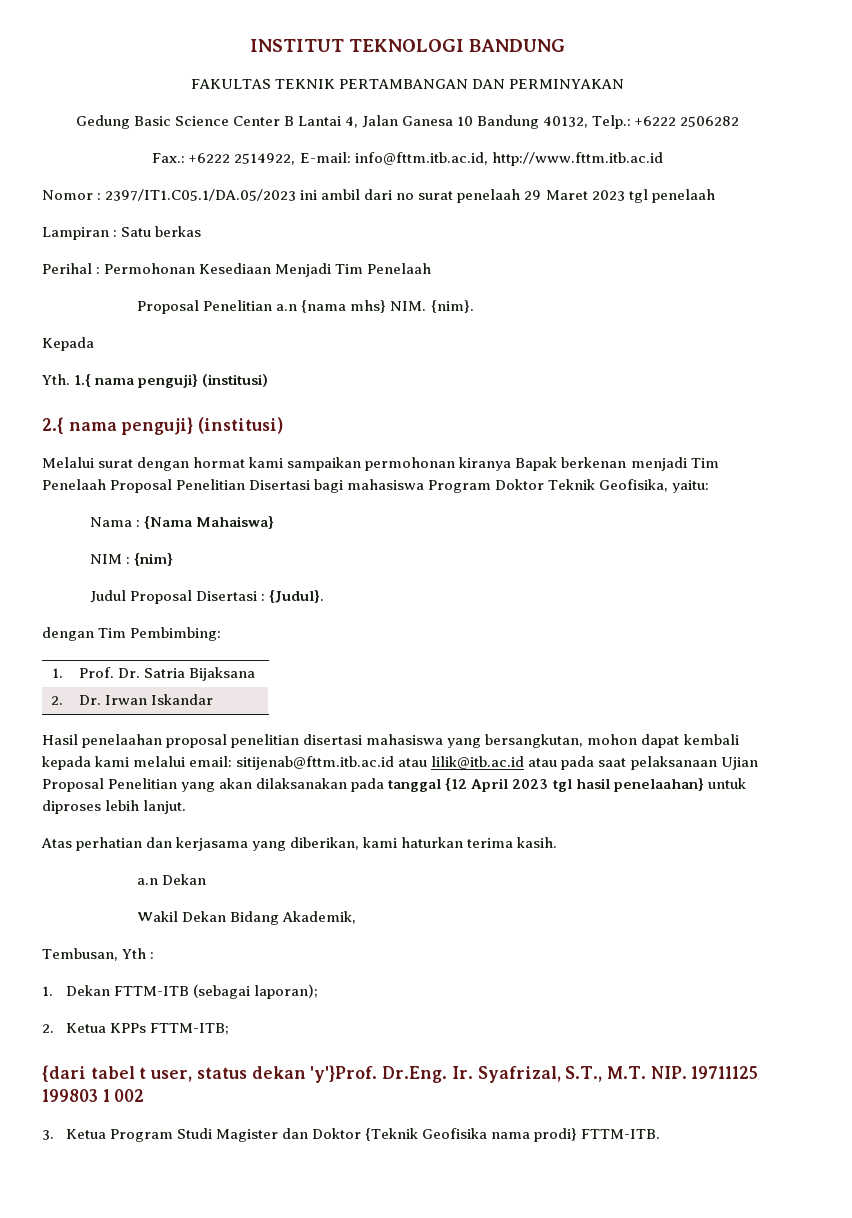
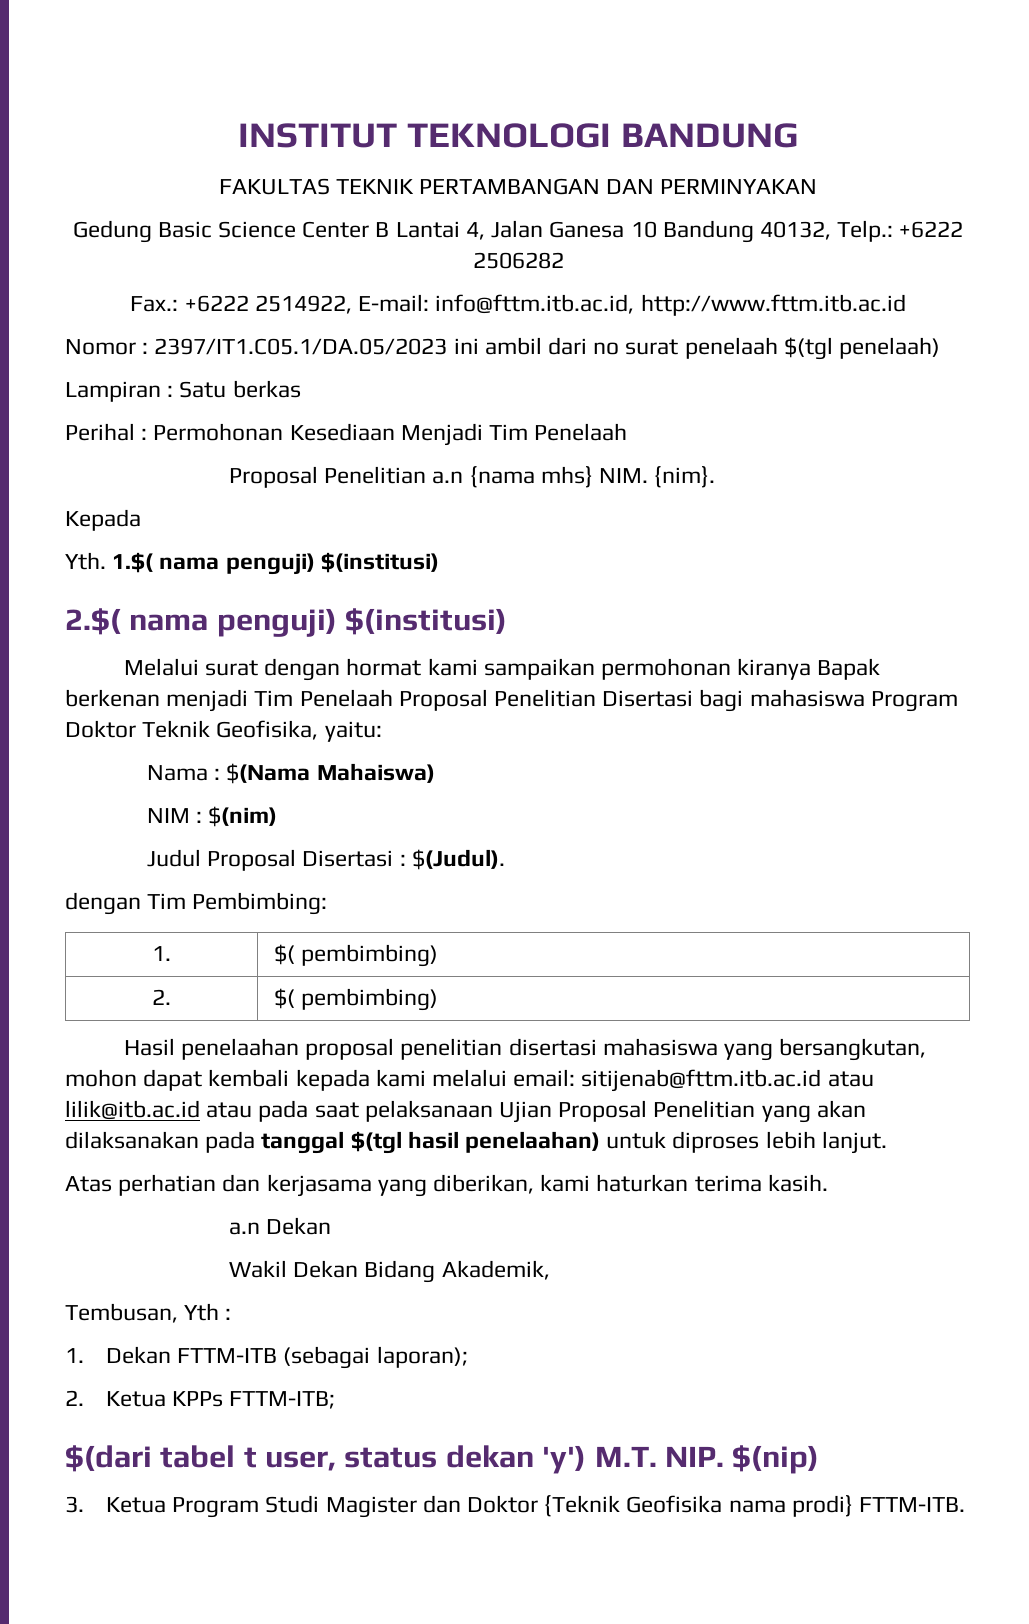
- Nomor : 2397/IT1.C05.1/DA.05/2023 ini ambil dari no surat penelaah 29 Maret 2023 tgl penelaah
+ Nomor : 2397/IT1.C05.1/DA.05/2023 ini ambil dari no surat penelaah $(tgl penelaah)
- Yth. 1.{ nama penguji} (institusi)
- 2.{ nama penguji} (institusi)
+ Yth. 1.$( nama penguji) $(institusi)
+ 2.$( nama penguji) $(institusi)
- Nama : {Nama Mahaiswa}
+ Nama : $(Nama Mahaiswa)
- NIM : {nim}
+ NIM : $(nim)
- Judul Proposal Disertasi : {Judul}.
+ Judul Proposal Disertasi : $(Judul).
- 1. | Prof. Dr. Satria Bijaksana
- 2. | Dr. Irwan Iskandar
+ 1. | $( pembimbing)
+ 2. | $( pembimbing)
- Hasil penelaahan proposal penelitian disertasi mahasiswa yang bersangkutan, mohon dapat kembali kepada kami melalui email: sitijenab@fttm.itb.ac.id atau lilik@itb.ac.id atau pada saat pelaksanaan Ujian Proposal Penelitian yang akan dilaksanakan pada tanggal {12 April 2023 tgl hasil penelaahan} untuk diproses lebih lanjut.
+ Hasil penelaahan proposal penelitian disertasi mahasiswa yang bersangkutan, mohon dapat kembali kepada kami melalui email: sitijenab@fttm.itb.ac.id atau lilik@itb.ac.id atau pada saat pelaksanaan Ujian Proposal Penelitian yang akan dilaksanakan pada tanggal $(tgl hasil penelaahan) untuk diproses lebih lanjut.
- {dari tabel t user, status dekan 'y'}Prof. Dr.Eng. Ir. Syafrizal, S.T., M.T. NIP. 19711125 199803 1 002
+ $(dari tabel t user, status dekan 'y') M.T. NIP. $(nip)

